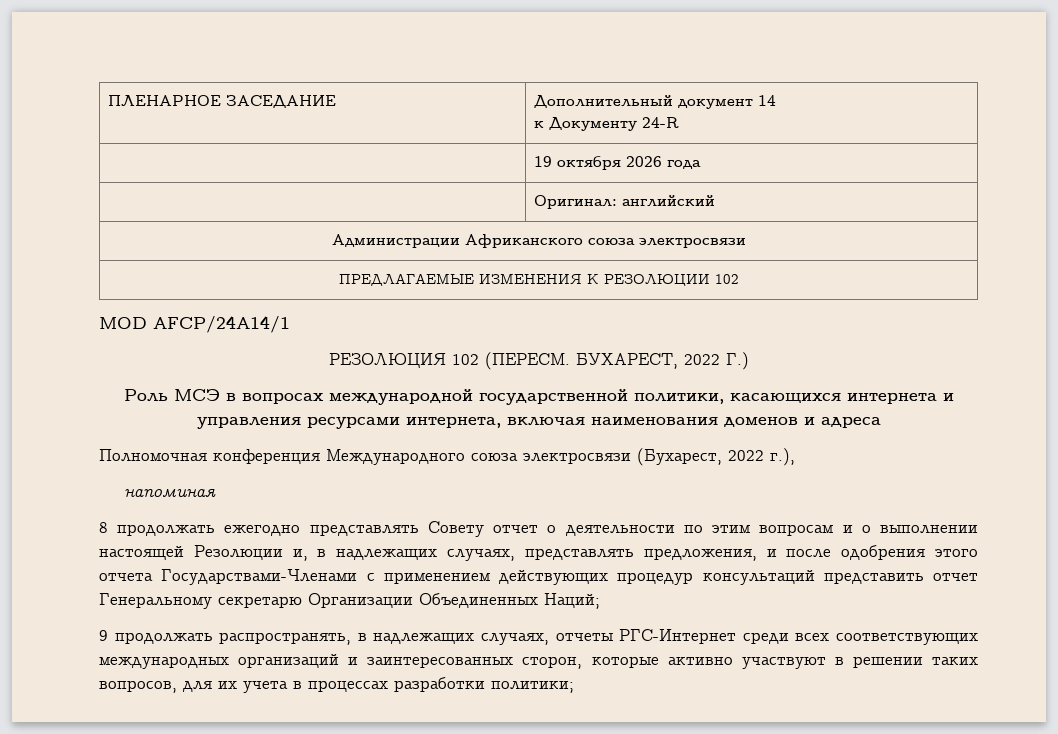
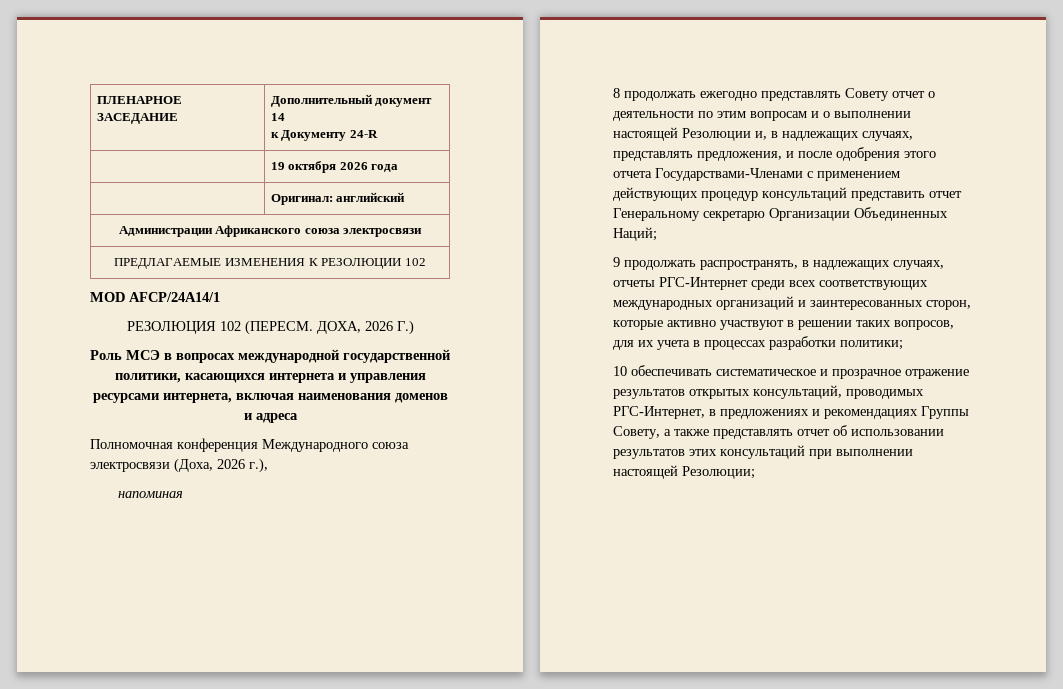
- БУХАРЕСТ, 2022 Г.)
+ ДОХА, 2026 Г.)
- Полномочная конференция Международного союза электросвязи (Бухарест, 2022 г.),
+ Полномочная конференция Международного союза электросвязи (Доха, 2026 г.),
+ 10 обеспечивать систематическое и прозрачное отражение результатов открытых консультаций, проводимых РГС-Интернет, в предложениях и рекомендациях Группы Совету, а также представлять отчет об использовании результатов этих консультаций при выполнении настоящей Резолюции;

